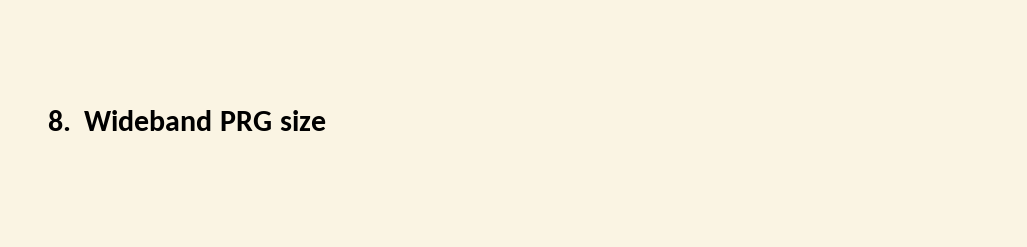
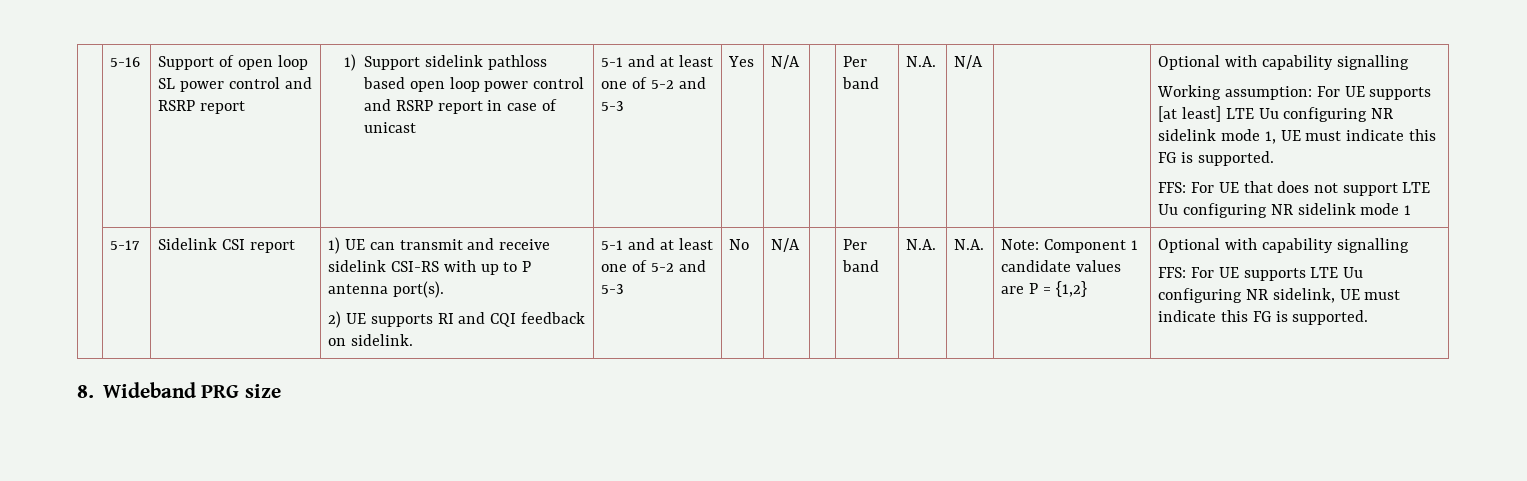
+ 5-16 | Support of open loop SL power control and RSRP report | 1) Support sidelink pathloss based open loop power control and RSRP report in case of unicast | 5-1 and at least one of 5-2 and 5-3 | Yes | N/A | | Per band | N.A. | N/A | | Optional with capability signalling
+ Working assumption: For UE supports [at least] LTE Uu configuring NR sidelink mode 1, UE must indicate this FG is supported.
+ FFS: For UE that does not support LTE Uu configuring NR sidelink mode 1
+ | 5-17 | Sidelink CSI report | 1) UE can transmit and receive sidelink CSI-RS with up to P antenna port(s).
+ 2) UE supports RI and CQI feedback on sidelink. | 5-1 and at least one of 5-2 and 5-3 | No | N/A | | Per band | N.A. | N.A. | Note: Component 1 candidate values are P = {1,2} | Optional with capability signalling
+ FFS: For UE supports LTE Uu configuring NR sidelink, UE must indicate this FG is supported.

